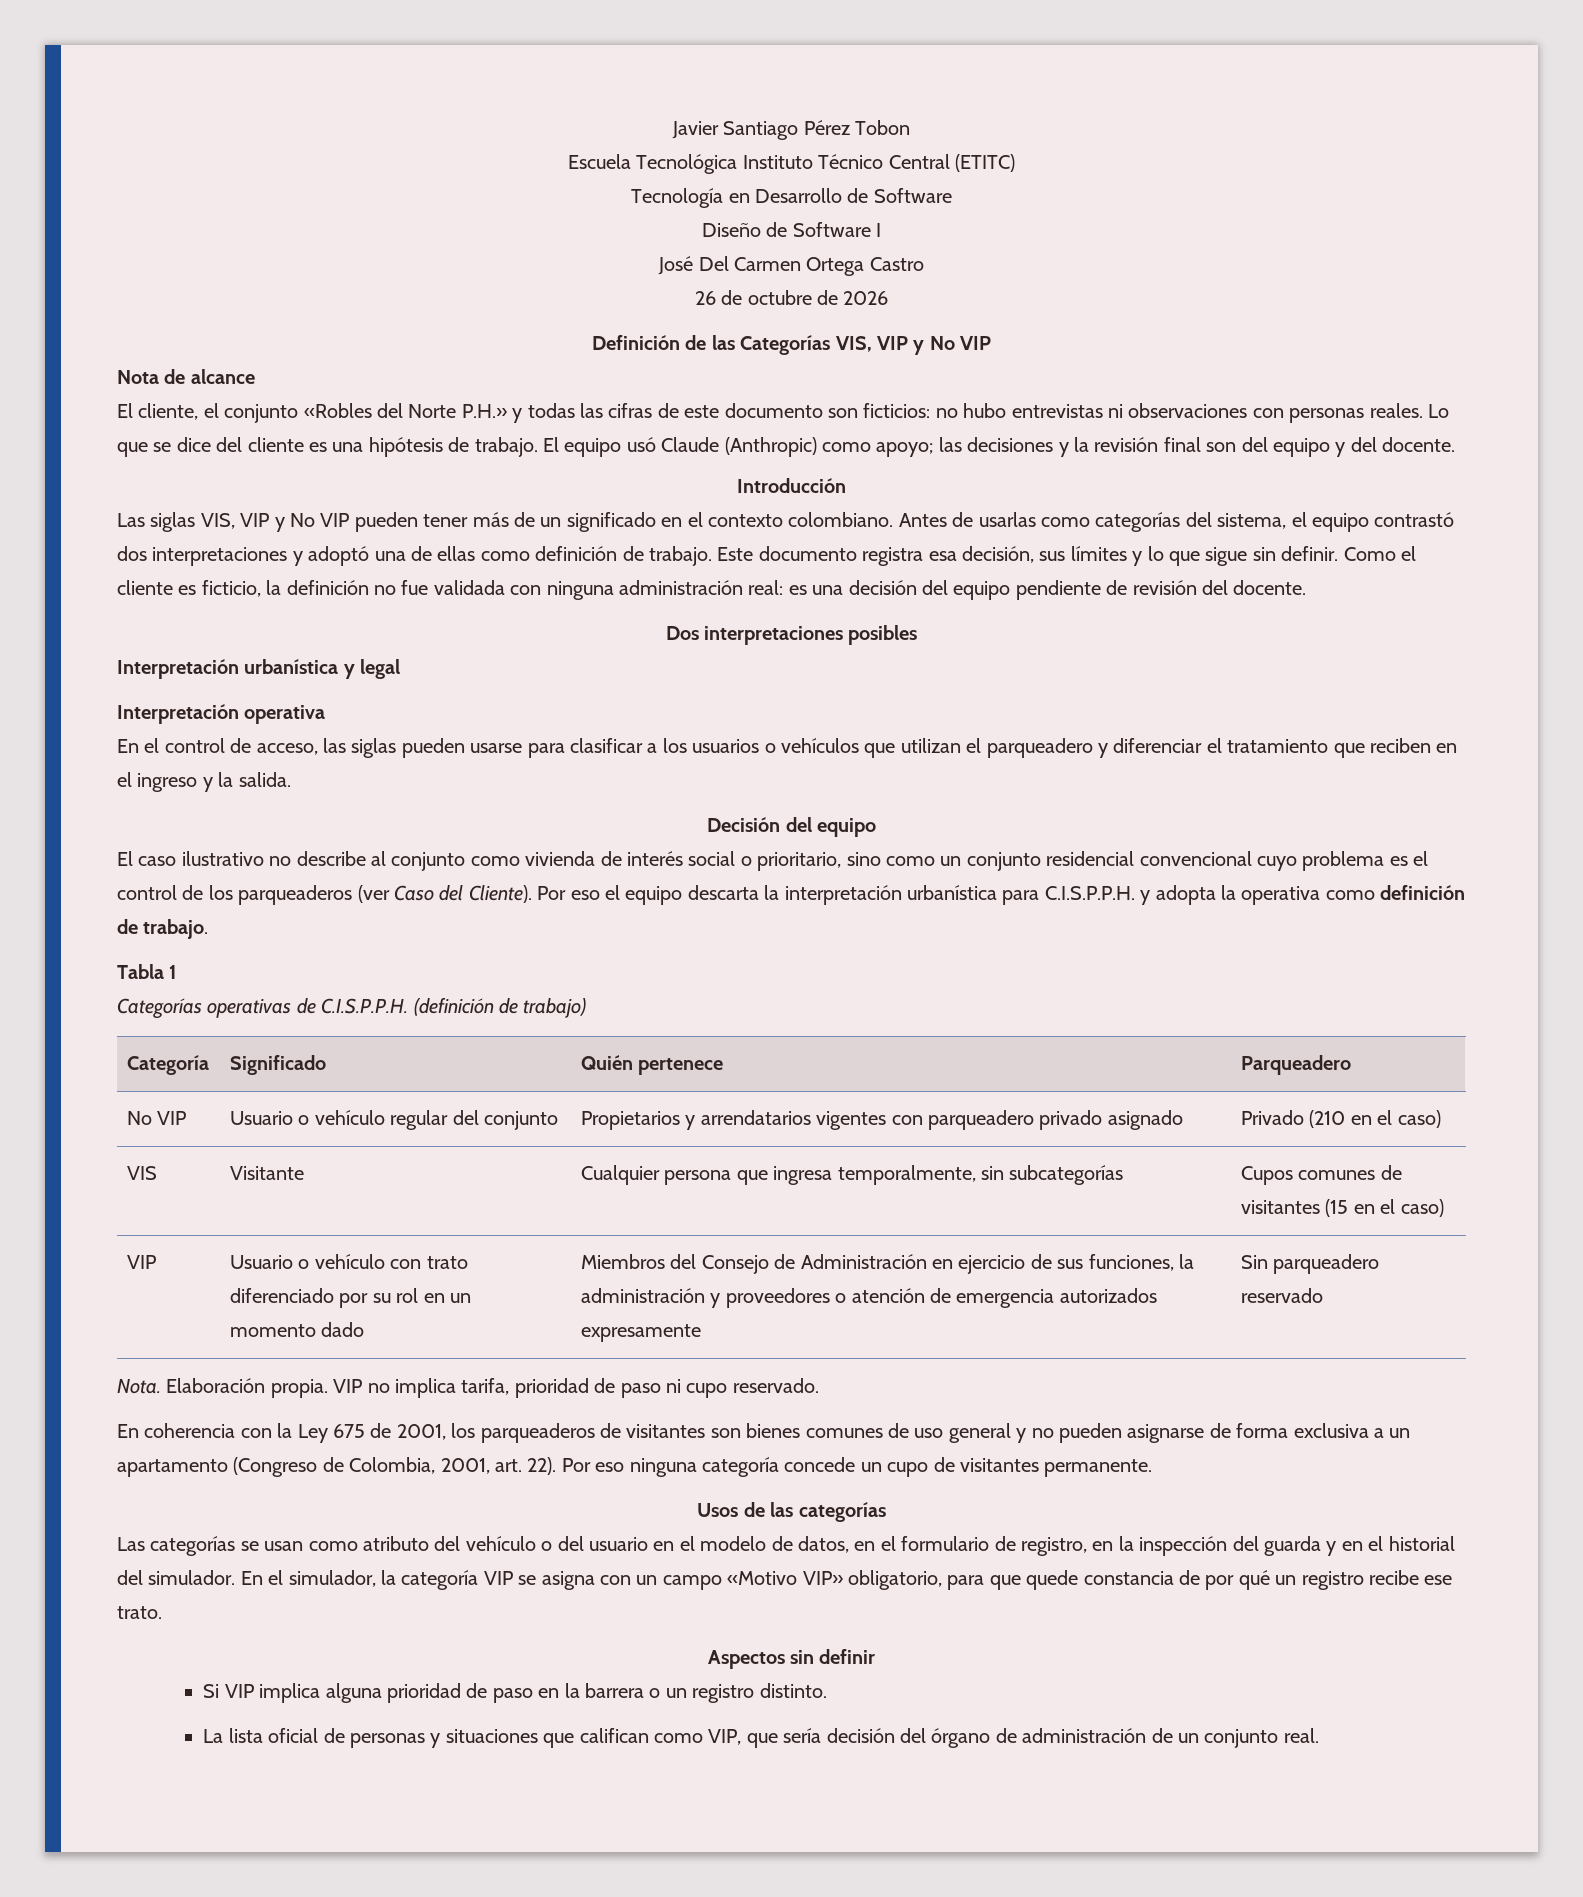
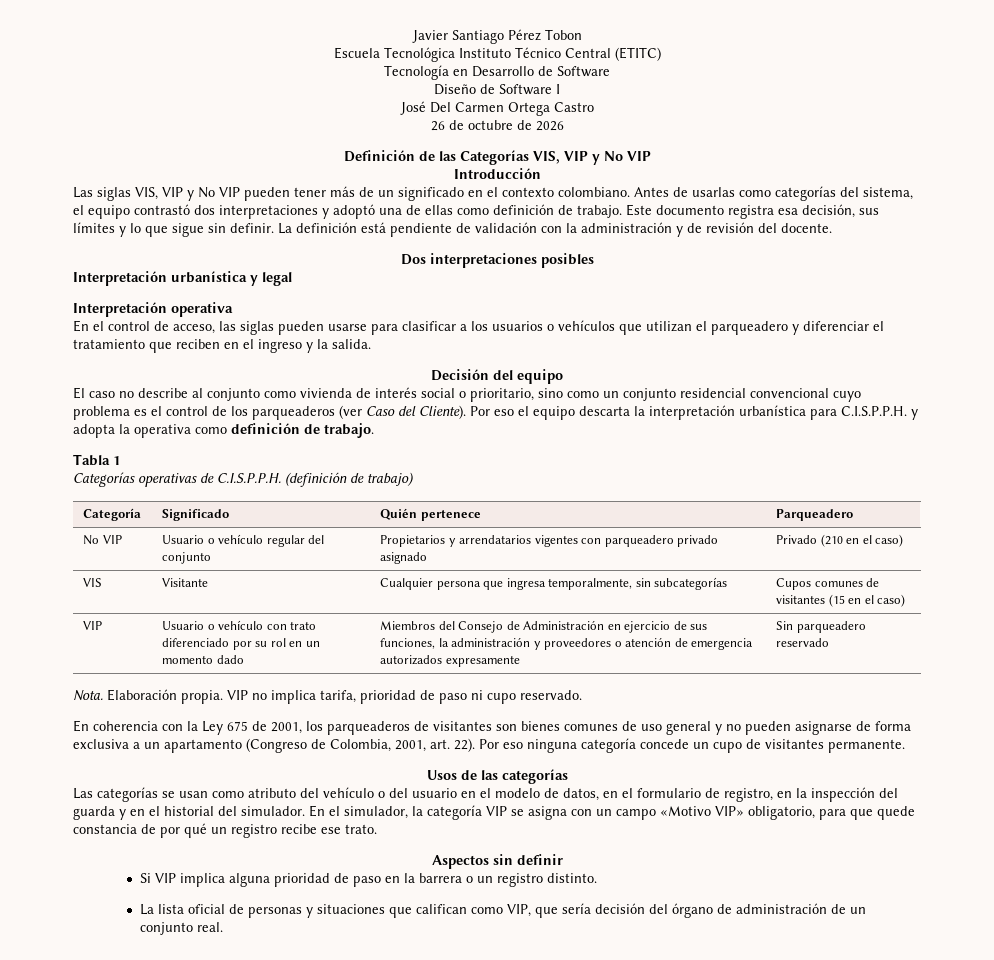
- Nota de alcance
- El cliente, el conjunto «Robles del Norte P.H.» y todas las cifras de este documento son ficticios: no hubo entrevistas ni observaciones con personas reales. Lo que se dice del cliente es una hipótesis de trabajo. El equipo usó Claude (Anthropic) como apoyo; las decisiones y la revisión final son del equipo y del docente.
- Como el cliente es ficticio, la definición no fue validada con ninguna administración real: es una decisión del equipo pendiente de revisión del docente.
+ La definición está pendiente de validación con la administración y de revisión del docente.
- El caso ilustrativo no describe al conjunto como vivienda de interés social o prioritario, sino como un conjunto residencial convencional cuyo problema es el control de los parqueaderos (ver Caso del Cliente).
+ El caso no describe al conjunto como vivienda de interés social o prioritario, sino como un conjunto residencial convencional cuyo problema es el control de los parqueaderos (ver Caso del Cliente).

